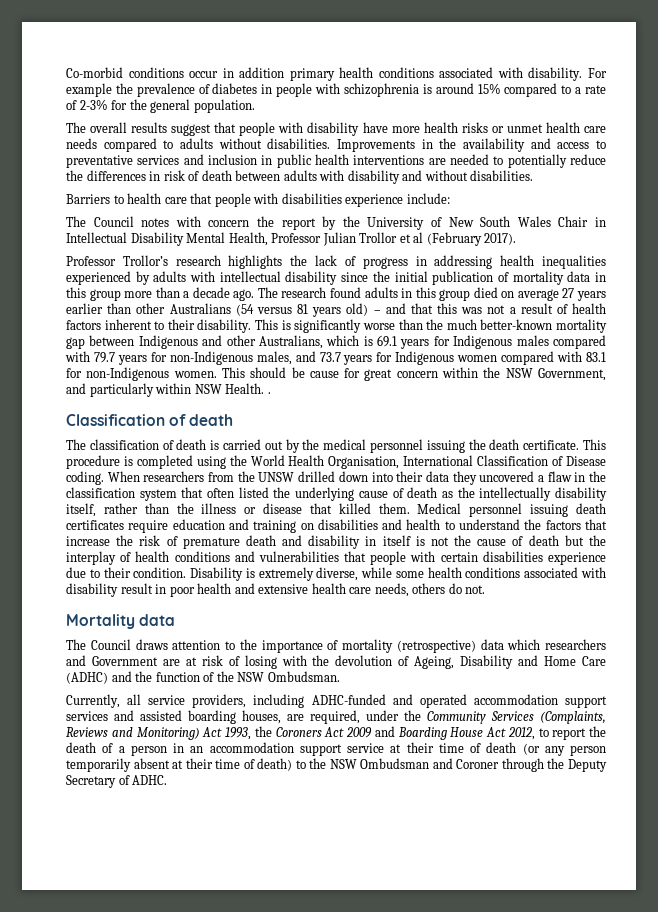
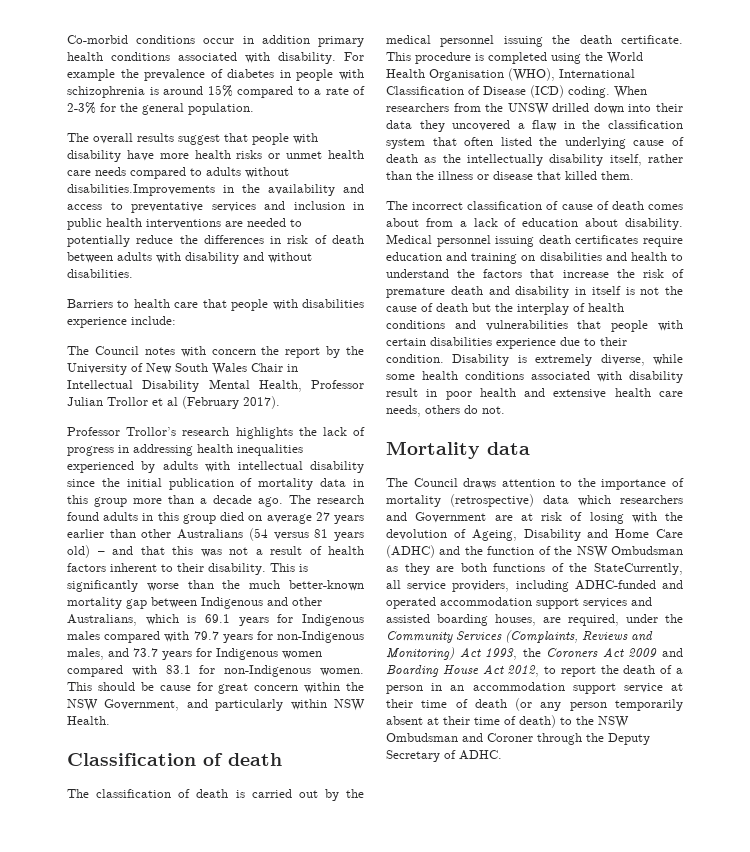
- The overall results suggest that people with disability have more health risks or unmet health care needs compared to adults without disabilities. Improvements in the availability and access to preventative services and inclusion in public health interventions are needed to potentially reduce the differences in risk of death between adults with disability and without disabilities.
+ The overall results suggest that people with disability have more health risks or unmet health care needs compared to adults without disabilities.Improvements in the availability and access to preventative services and inclusion in public health interventions are needed to potentially reduce the differences in risk of death between adults with disability and without disabilities.
- This should be cause for great concern within the NSW Government, and particularly within NSW Health. .
+ This should be cause for great concern within the NSW Government, and particularly within NSW Health.
- This procedure is completed using the World Health Organisation, International Classification of Disease coding.
+ This procedure is completed using the World Health Organisation (WHO), International Classification of Disease (ICD) coding.
- When researchers from the UNSW drilled down into their data they uncovered a flaw in the classification system that often listed the underlying cause of death as the intellectually disability itself, rather than the illness or disease that killed them. Medical personnel issuing death certificates require education and training on disabilities and health to understand the factors that increase the risk of premature death and disability in itself is not the cause of death but the interplay of health conditions and vulnerabilities that people with certain disabilities experience due to their condition.
+ When researchers from the UNSW drilled down into their data they uncovered a flaw in the classification system that often listed the underlying cause of death as the intellectually disability itself, rather than the illness or disease that killed them.
+ The incorrect classification of cause of death comes about from a lack of education about disability. Medical personnel issuing death certificates require education and training on disabilities and health to understand the factors that increase the risk of premature death and disability in itself is not the cause of death but the interplay of health conditions and vulnerabilities that people with certain disabilities experience due to their condition.
- The Council draws attention to the importance of mortality (retrospective) data which researchers and Government are at risk of losing with the devolution of Ageing, Disability and Home Care (ADHC) and the function of the NSW Ombudsman.
- Currently, all service providers, including ADHC-funded and operated accommodation support services and assisted boarding houses, are required, under the Community Services (Complaints, Reviews and Monitoring) Act 1993, the Coroners Act 2009 and Boarding House Act 2012, to report the death of a person in an accommodation support service at their time of death (or any person temporarily absent at their time of death) to the NSW Ombudsman and Coroner through the Deputy Secretary of ADHC.
+ The Council draws attention to the importance of mortality (retrospective) data which researchers and Government are at risk of losing with the devolution of Ageing, Disability and Home Care (ADHC) and the function of the NSW Ombudsman as they are both functions of the StateCurrently, all service providers, including ADHC-funded and operated accommodation support services and assisted boarding houses, are required, under the Community Services (Complaints, Reviews and Monitoring) Act 1993, the Coroners Act 2009 and Boarding House Act 2012, to report the death of a person in an accommodation support service at their time of death (or any person temporarily absent at their time of death) to the NSW Ombudsman and Coroner through the Deputy Secretary of ADHC.

